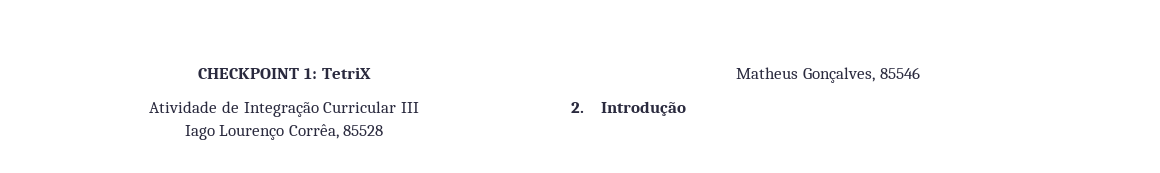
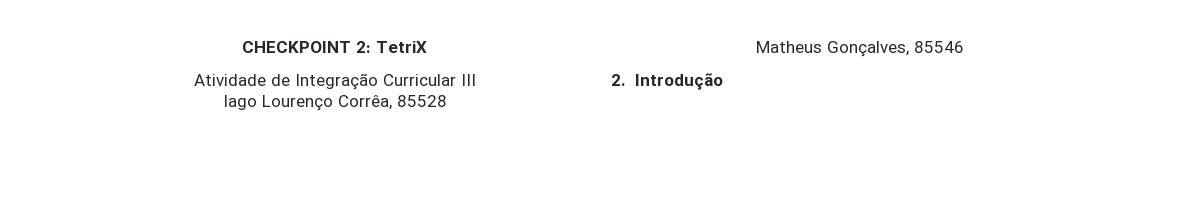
- CHECKPOINT 1: TetriX
+ CHECKPOINT 2: TetriX

